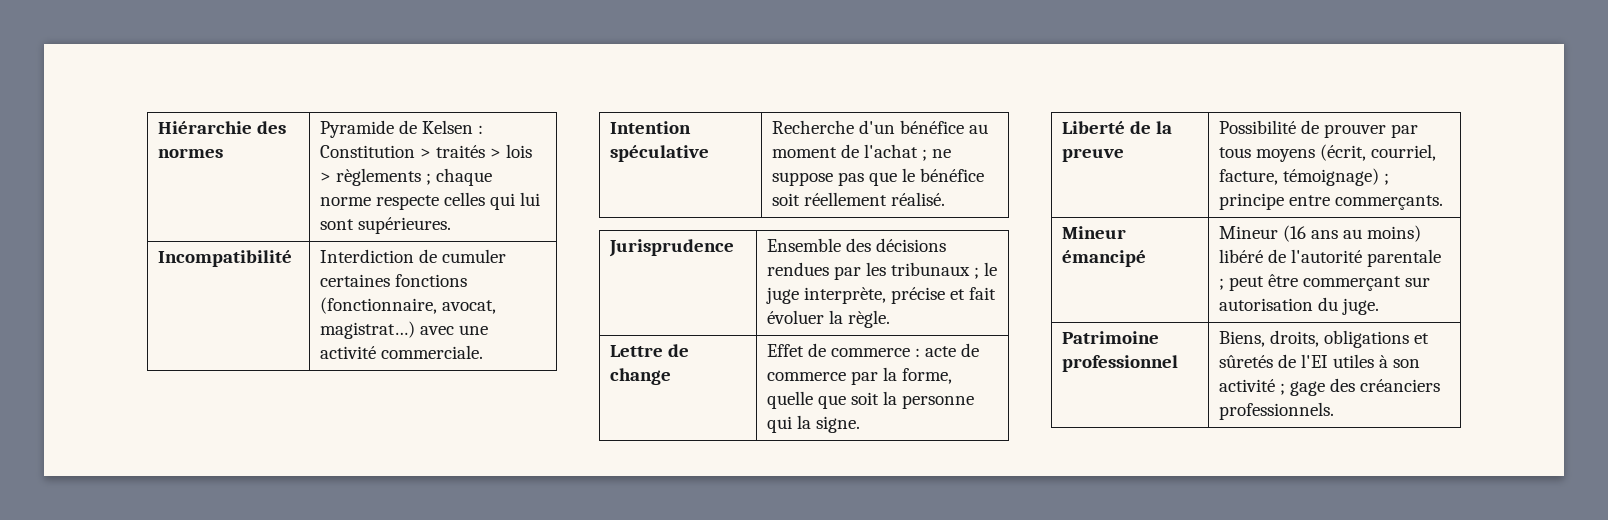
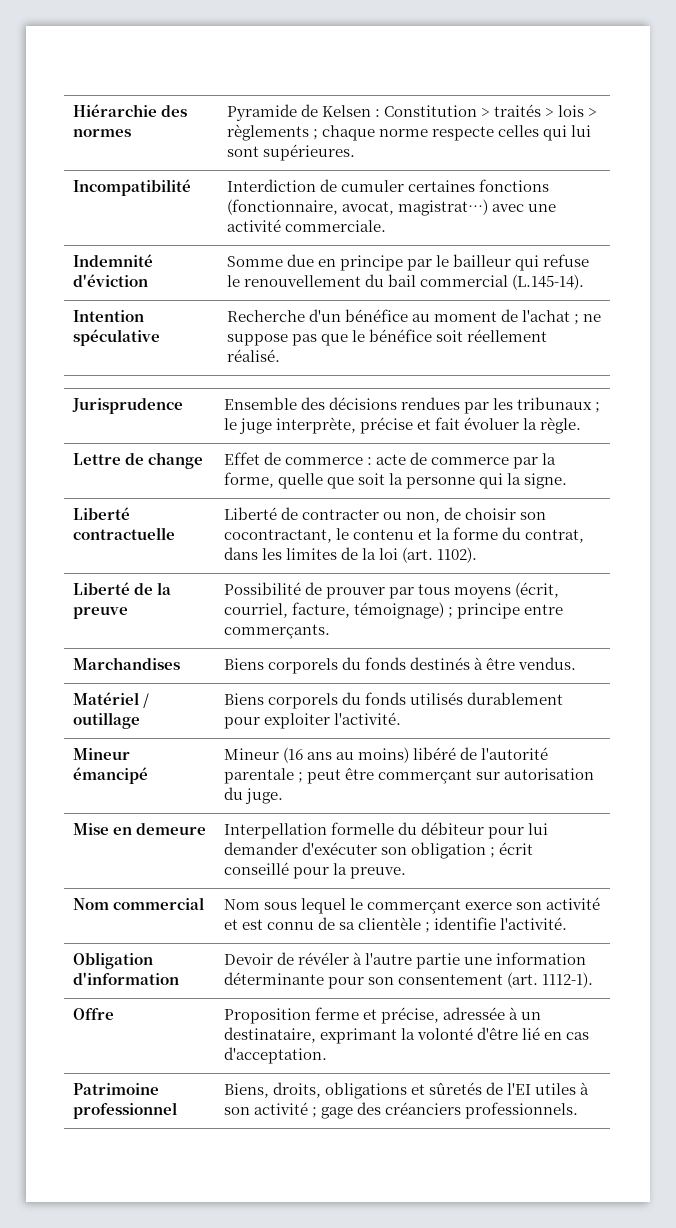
+ Indemnité d'éviction | Somme due en principe par le bailleur qui refuse le renouvellement du bail commercial (L.145-14).
+ Liberté contractuelle | Liberté de contracter ou non, de choisir son cocontractant, le contenu et la forme du contrat, dans les limites de la loi (art. 1102).
+ Marchandises | Biens corporels du fonds destinés à être vendus.
+ Matériel / outillage | Biens corporels du fonds utilisés durablement pour exploiter l'activité.
+ Mise en demeure | Interpellation formelle du débiteur pour lui demander d'exécuter son obligation ; écrit conseillé pour la preuve.
+ Nom commercial | Nom sous lequel le commerçant exerce son activité et est connu de sa clientèle ; identifie l'activité.
+ Obligation d'information | Devoir de révéler à l'autre partie une information déterminante pour son consentement (art. 1112-1).
+ Offre | Proposition ferme et précise, adressée à un destinataire, exprimant la volonté d'être lié en cas d'acceptation.

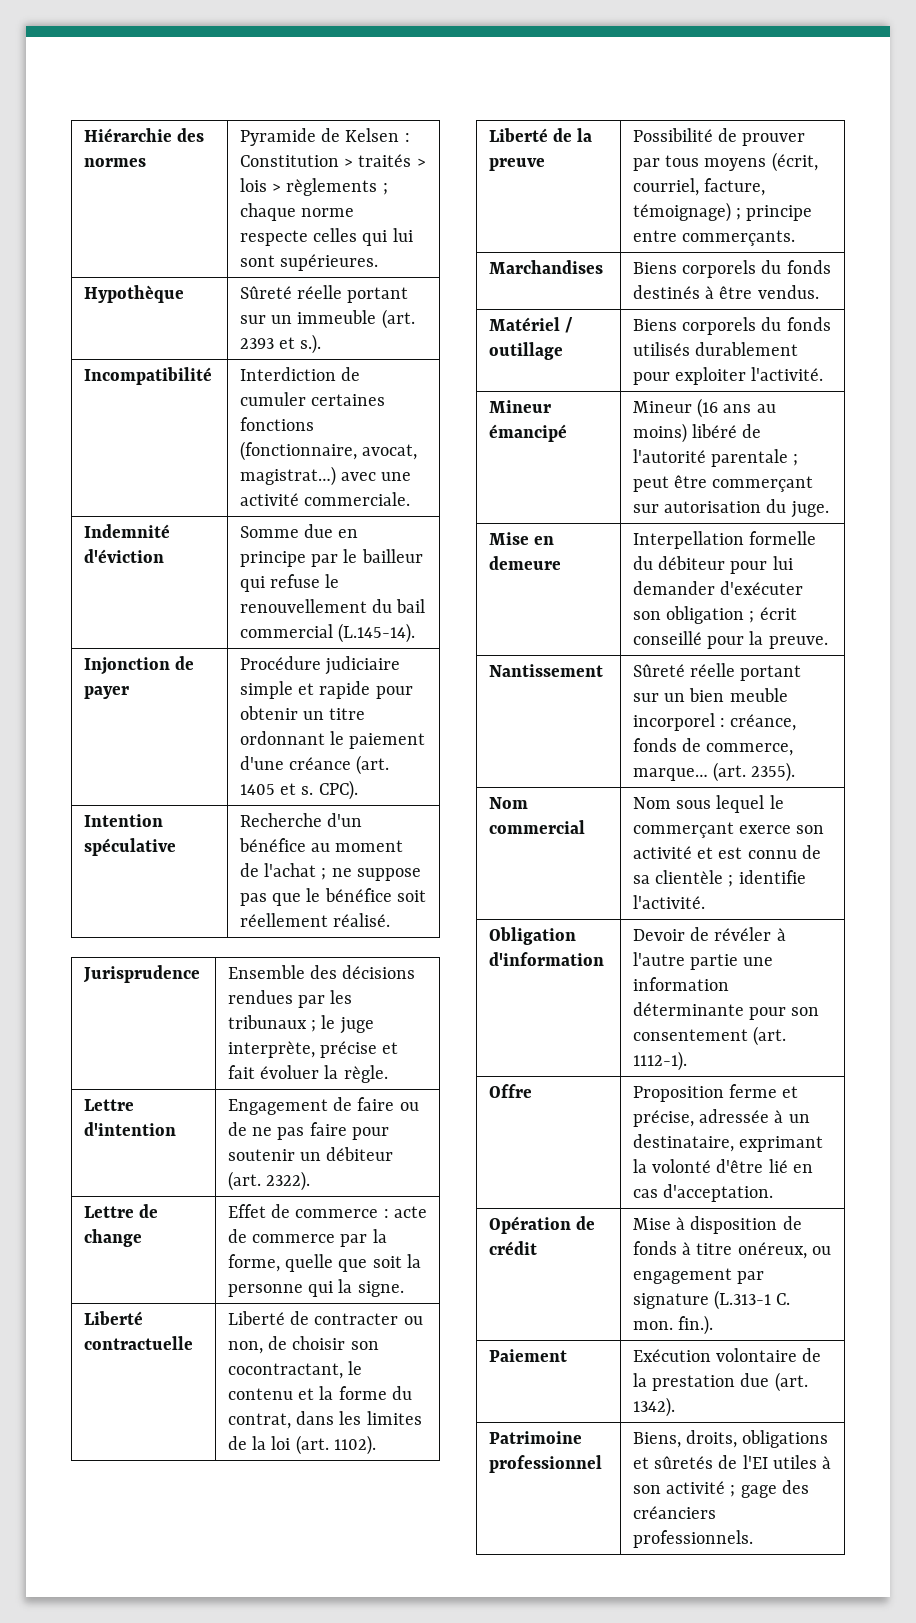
+ Hypothèque | Sûreté réelle portant sur un immeuble (art. 2393 et s.).
+ Injonction de payer | Procédure judiciaire simple et rapide pour obtenir un titre ordonnant le paiement d'une créance (art. 1405 et s. CPC).
+ Lettre d'intention | Engagement de faire ou de ne pas faire pour soutenir un débiteur (art. 2322).
+ Nantissement | Sûreté réelle portant sur un bien meuble incorporel : créance, fonds de commerce, marque… (art. 2355).
+ Opération de crédit | Mise à disposition de fonds à titre onéreux, ou engagement par signature (L.313-1 C. mon. fin.).
+ Paiement | Exécution volontaire de la prestation due (art. 1342).

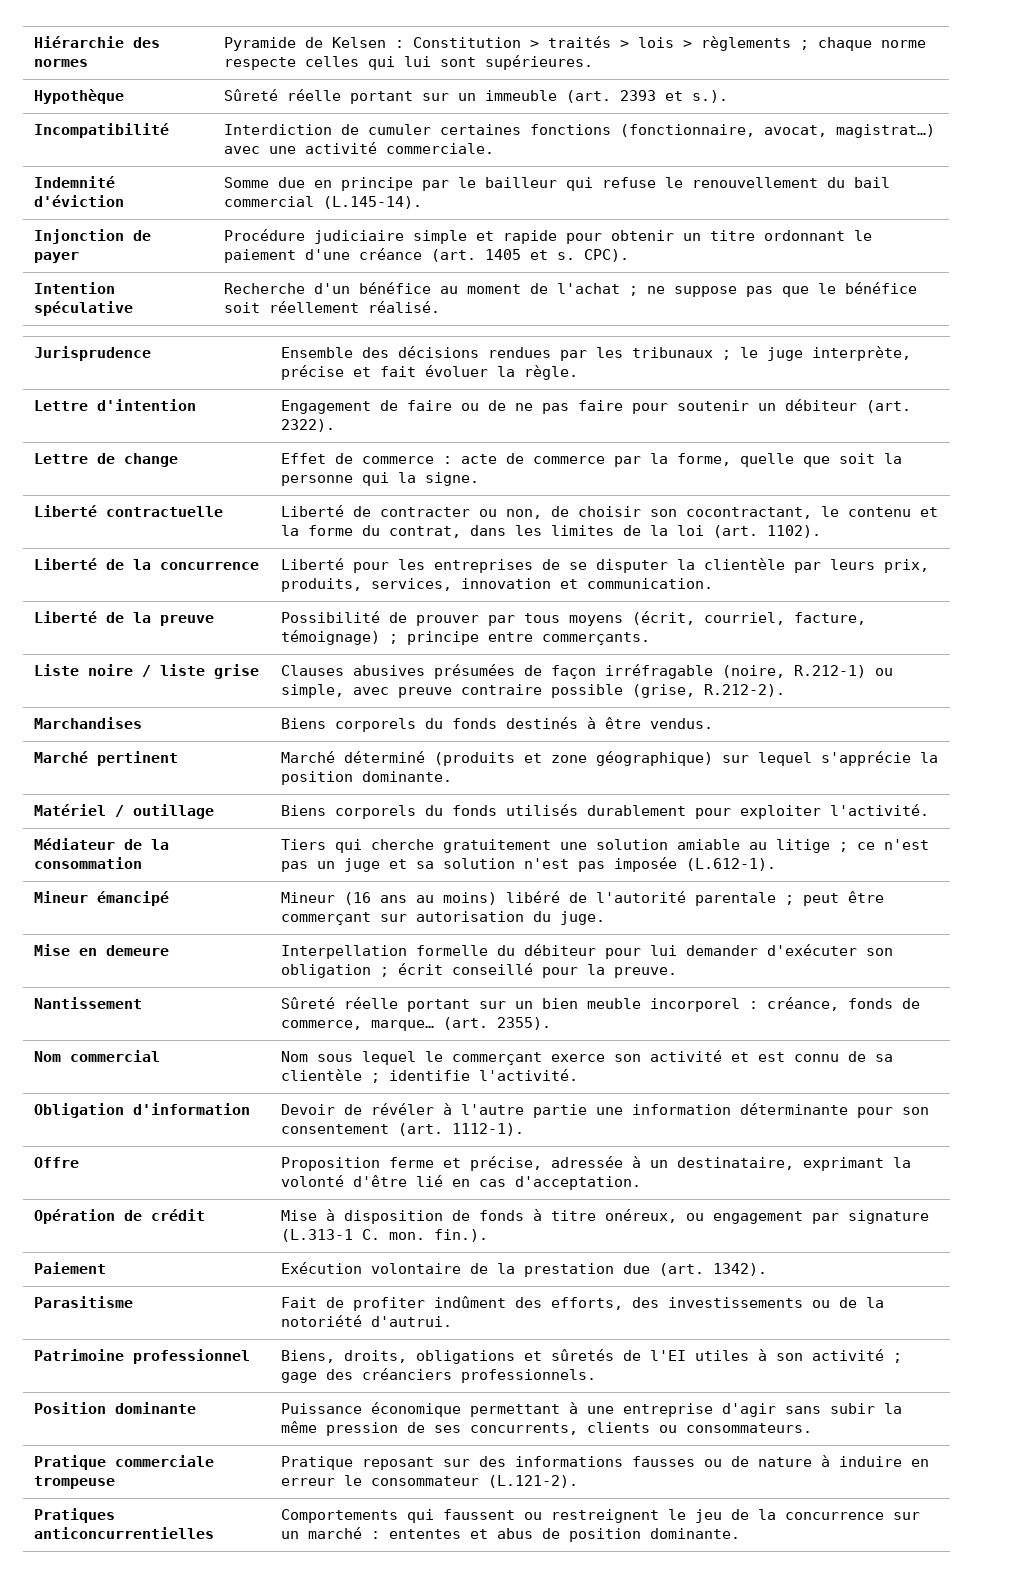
+ Liberté de la concurrence | Liberté pour les entreprises de se disputer la clientèle par leurs prix, produits, services, innovation et communication.
+ Liste noire / liste grise | Clauses abusives présumées de façon irréfragable (noire, R.212-1) ou simple, avec preuve contraire possible (grise, R.212-2).
+ Marché pertinent | Marché déterminé (produits et zone géographique) sur lequel s'apprécie la position dominante.
+ Médiateur de la consommation | Tiers qui cherche gratuitement une solution amiable au litige ; ce n'est pas un juge et sa solution n'est pas imposée (L.612-1).
+ Parasitisme | Fait de profiter indûment des efforts, des investissements ou de la notoriété d'autrui.
+ Position dominante | Puissance économique permettant à une entreprise d'agir sans subir la même pression de ses concurrents, clients ou consommateurs.
+ Pratique commerciale trompeuse | Pratique reposant sur des informations fausses ou de nature à induire en erreur le consommateur (L.121-2).
+ Pratiques anticoncurrentielles | Comportements qui faussent ou restreignent le jeu de la concurrence sur un marché : ententes et abus de position dominante.

